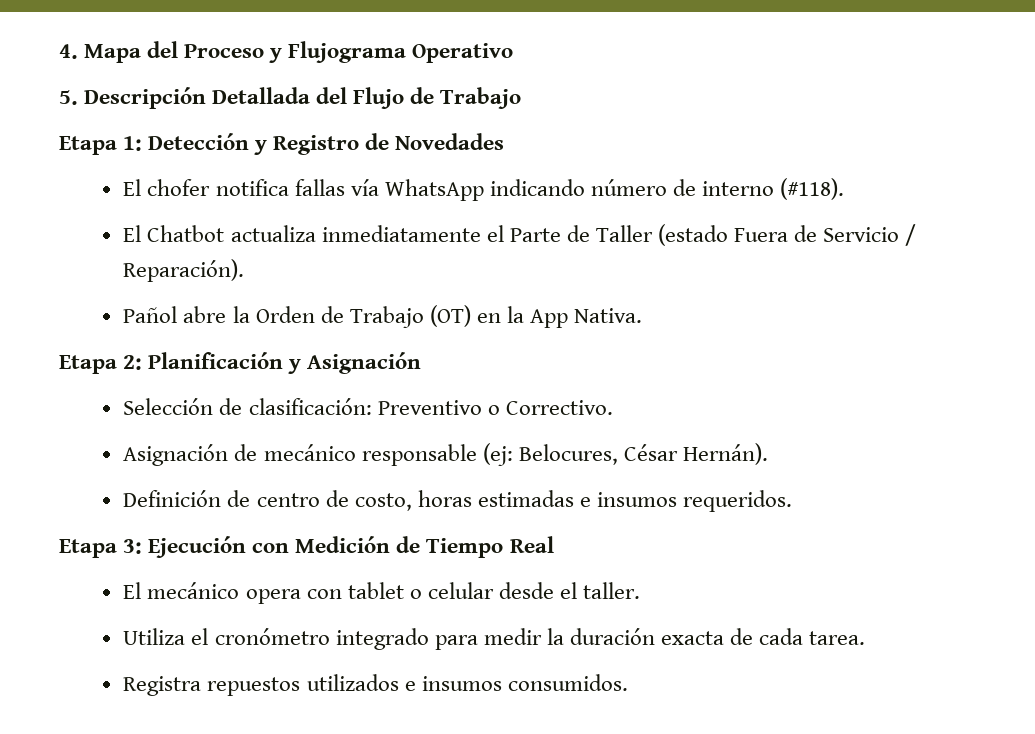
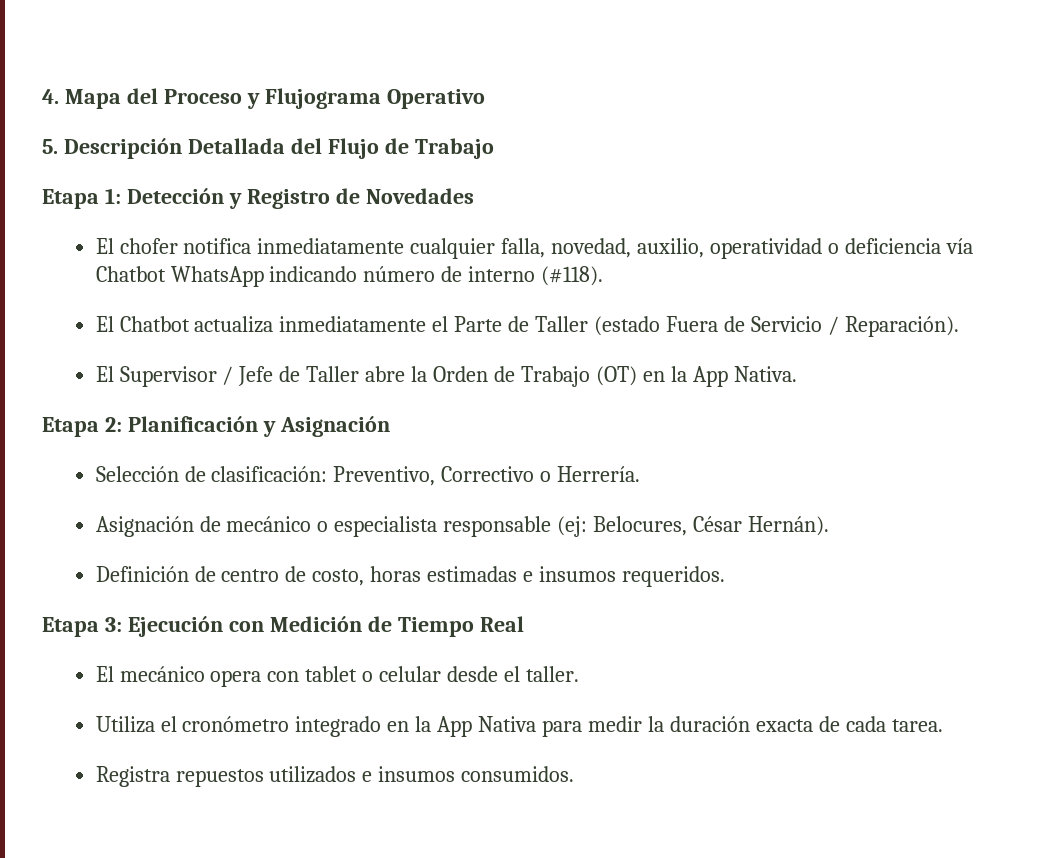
- El chofer notifica fallas vía WhatsApp indicando número de interno (#118).
+ El chofer notifica inmediatamente cualquier falla, novedad, auxilio, operatividad o deficiencia vía Chatbot WhatsApp indicando número de interno (#118).
- Pañol abre la Orden de Trabajo (OT) en la App Nativa.
+ El Supervisor / Jefe de Taller abre la Orden de Trabajo (OT) en la App Nativa.
- Selección de clasificación: Preventivo o Correctivo.
+ Selección de clasificación: Preventivo, Correctivo o Herrería.
- Asignación de mecánico responsable (ej: Belocures, César Hernán).
+ Asignación de mecánico o especialista responsable (ej: Belocures, César Hernán).
- Utiliza el cronómetro integrado para medir la duración exacta de cada tarea.
+ Utiliza el cronómetro integrado en la App Nativa para medir la duración exacta de cada tarea.

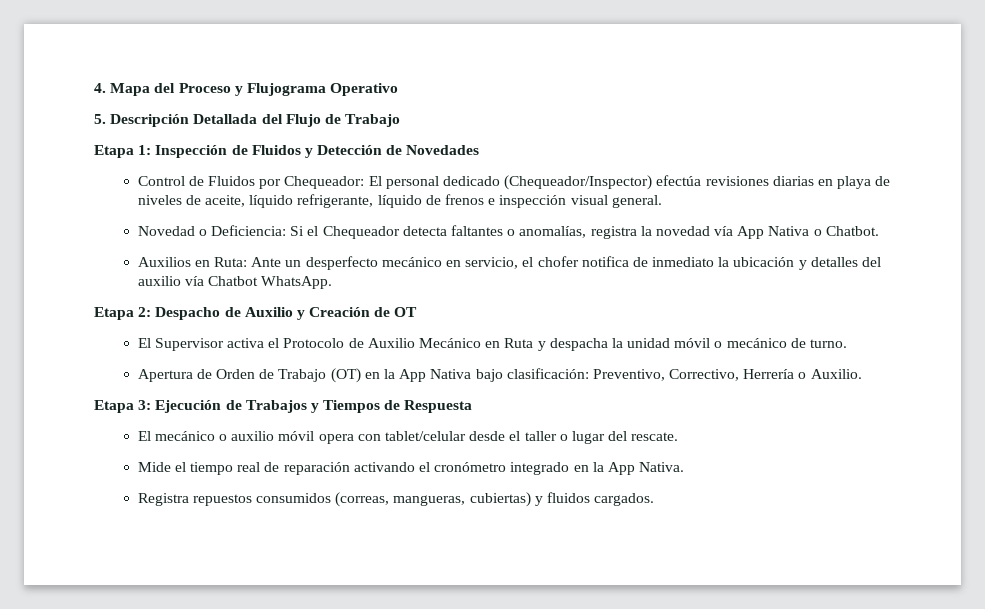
- Etapa 1: Detección y Registro de Novedades
- El chofer notifica inmediatamente cualquier falla, novedad, auxilio, operatividad o deficiencia vía Chatbot WhatsApp indicando número de interno (#118).
- El Chatbot actualiza inmediatamente el Parte de Taller (estado Fuera de Servicio / Reparación).
- El Supervisor / Jefe de Taller abre la Orden de Trabajo (OT) en la App Nativa.
- Etapa 2: Planificación y Asignación
- Selección de clasificación: Preventivo, Correctivo o Herrería.
- Asignación de mecánico o especialista responsable (ej: Belocures, César Hernán).
- Definición de centro de costo, horas estimadas e insumos requeridos.
- Etapa 3: Ejecución con Medición de Tiempo Real
- El mecánico opera con tablet o celular desde el taller.
- Utiliza el cronómetro integrado en la App Nativa para medir la duración exacta de cada tarea.
- Registra repuestos utilizados e insumos consumidos.
+ Etapa 1: Inspección de Fluidos y Detección de Novedades
+ Control de Fluidos por Chequeador: El personal dedicado (Chequeador/Inspector) efectúa revisiones diarias en playa de niveles de aceite, líquido refrigerante, líquido de frenos e inspección visual general.
+ Novedad o Deficiencia: Si el Chequeador detecta faltantes o anomalías, registra la novedad vía App Nativa o Chatbot.
+ Auxilios en Ruta: Ante un desperfecto mecánico en servicio, el chofer notifica de inmediato la ubicación y detalles del auxilio vía Chatbot WhatsApp.
+ Etapa 2: Despacho de Auxilio y Creación de OT
+ El Supervisor activa el Protocolo de Auxilio Mecánico en Ruta y despacha la unidad móvil o mecánico de turno.
+ Apertura de Orden de Trabajo (OT) en la App Nativa bajo clasificación: Preventivo, Correctivo, Herrería o Auxilio.
+ Etapa 3: Ejecución de Trabajos y Tiempos de Respuesta
+ El mecánico o auxilio móvil opera con tablet/celular desde el taller o lugar del rescate.
+ Mide el tiempo real de reparación activando el cronómetro integrado en la App Nativa.
+ Registra repuestos consumidos (correas, mangueras, cubiertas) y fluidos cargados.

